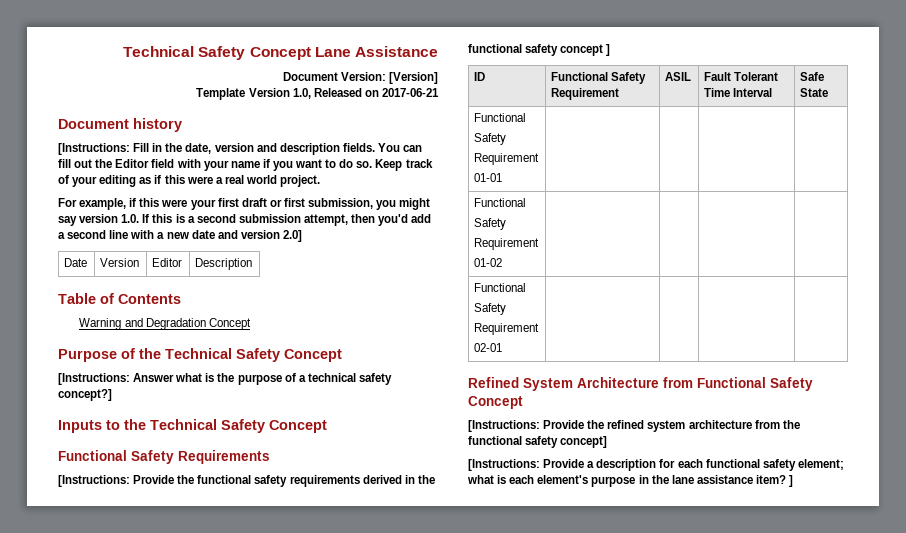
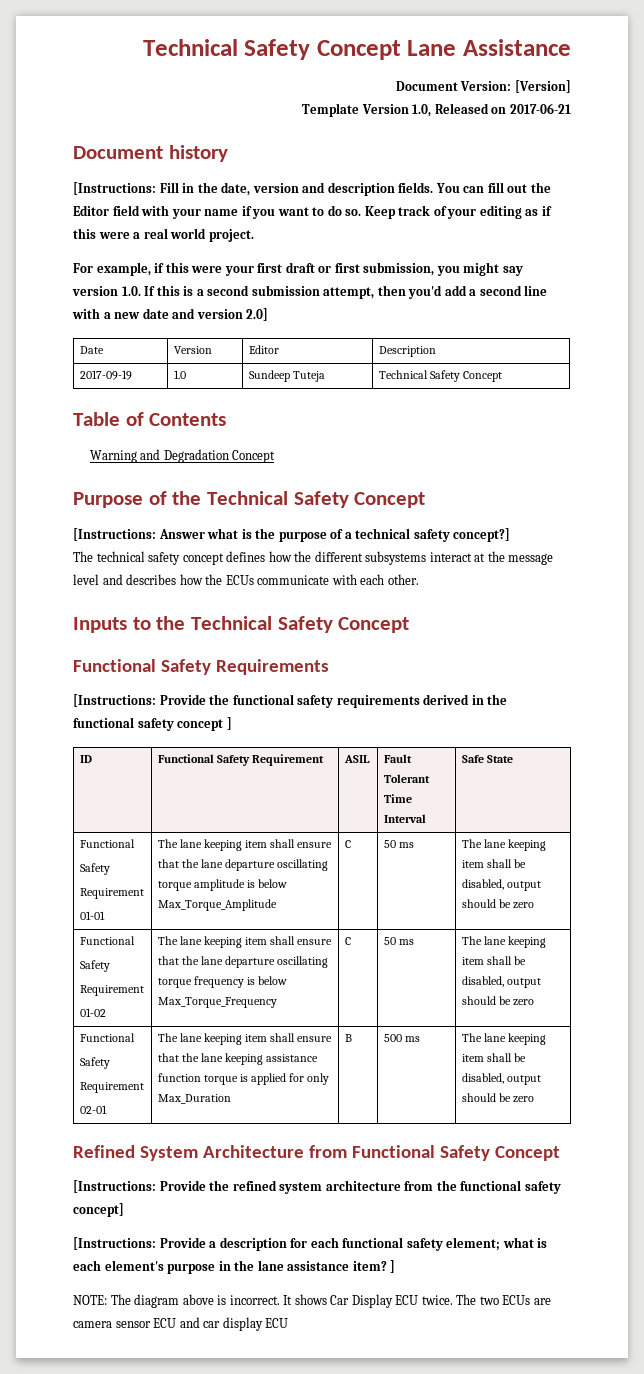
+ 2017-09-19 | 1.0 | Sundeep Tuteja | Technical Safety Concept
+ The technical safety concept defines how the different subsystems interact at the message level and describes how the ECUs communicate with each other.
  ID | Functional Safety Requirement | ASIL | Fault Tolerant Time Interval | Safe State
  Functional
  Safety
  Requirement
- 01-01 | | | |
+ 01-01 | The lane keeping item shall ensure that the lane departure oscillating torque amplitude is below Max_Torque_Amplitude | C | 50 ms | The lane keeping item shall be disabled, output should be zero
  Functional
  Safety
  Requirement
- 01-02 | | | |
+ 01-02 | The lane keeping item shall ensure that the lane departure oscillating torque frequency is below Max_Torque_Frequency | C | 50 ms | The lane keeping item shall be disabled, output should be zero
  Functional
  Safety
  Requirement
- 02-01 | | | |
+ 02-01 | The lane keeping item shall ensure that the lane keeping assistance function torque is applied for only Max_Duration | B | 500 ms | The lane keeping item shall be disabled, output should be zero
+ NOTE: The diagram above is incorrect. It shows Car Display ECU twice. The two ECUs are camera sensor ECU and car display ECU

